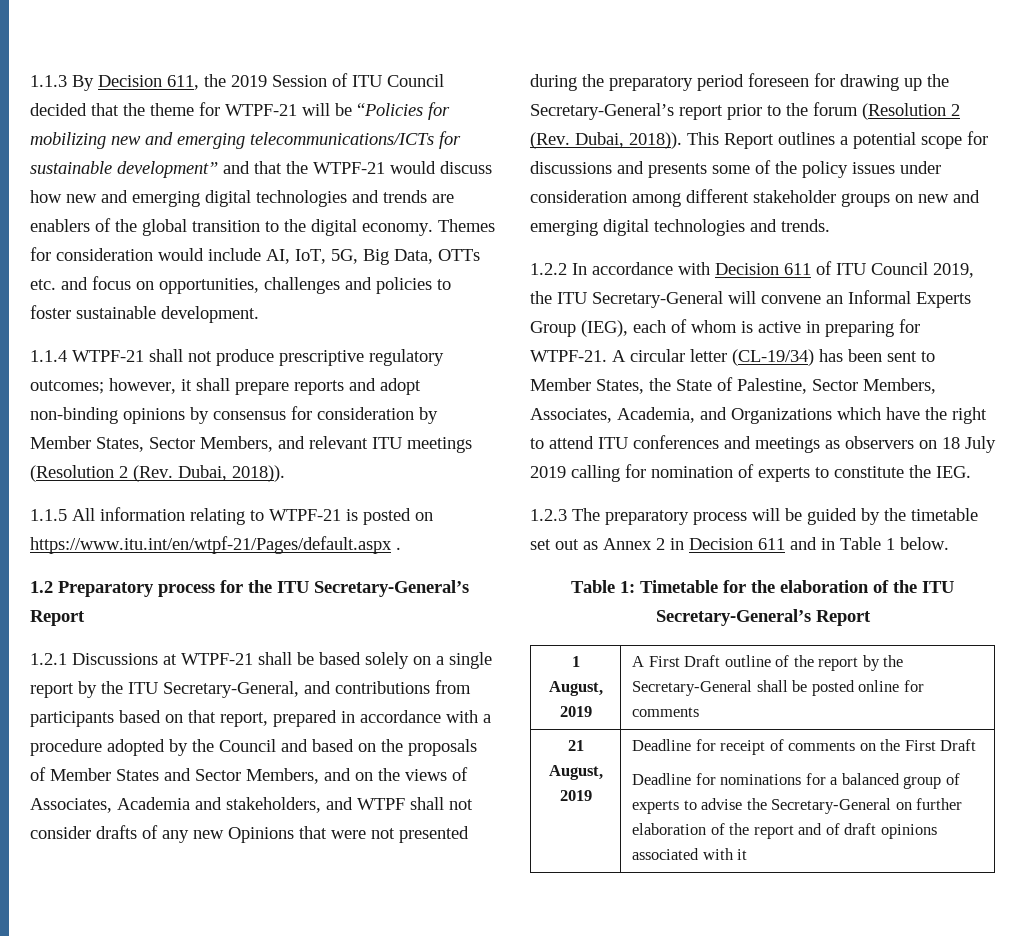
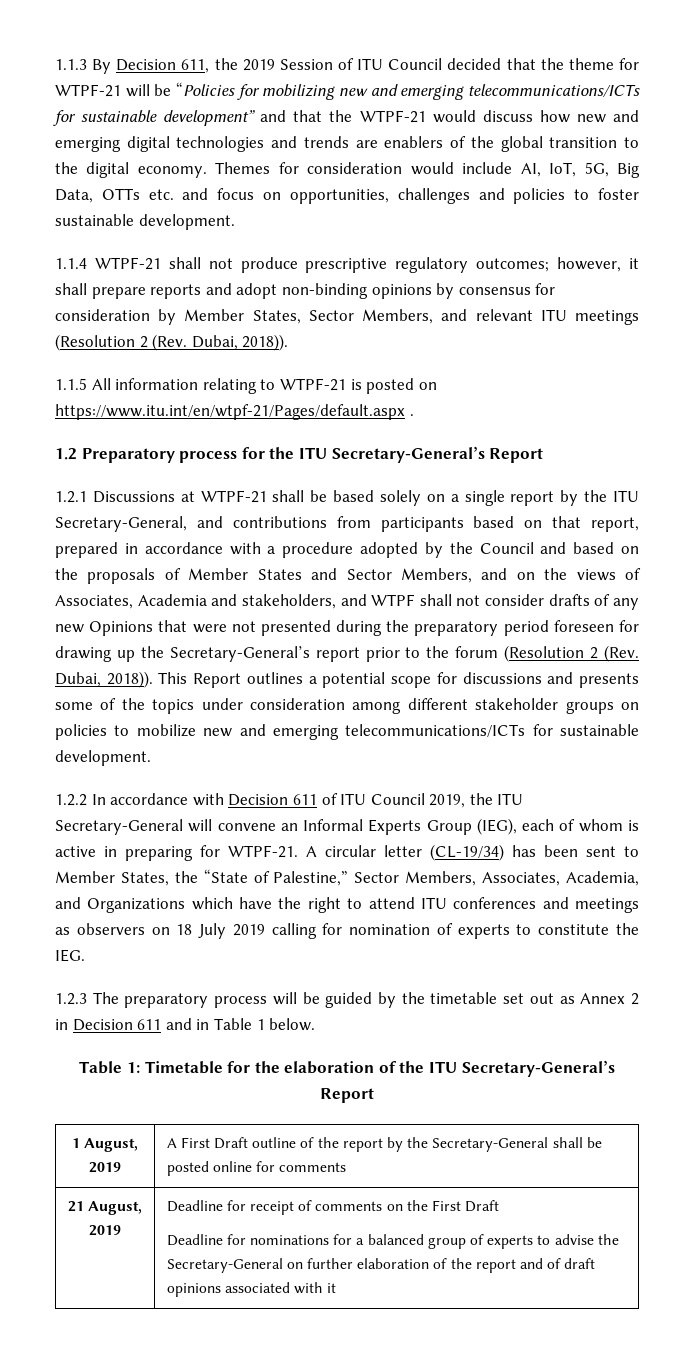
- This Report outlines a potential scope for discussions and presents some of the policy issues under consideration among different stakeholder groups on new and emerging digital technologies and trends.
+ This Report outlines a potential scope for discussions and presents some of the topics under consideration among different stakeholder groups on policies to mobilize new and emerging telecommunications/ICTs for sustainable development.
- A circular letter (CL-19/34) has been sent to Member States, the State of Palestine, Sector Members, Associates, Academia, and Organizations which have the right to attend ITU conferences and meetings as observers on 18 July 2019 calling for nomination of experts to constitute the IEG.
+ A circular letter (CL-19/34) has been sent to Member States, the “State of Palestine,” Sector Members, Associates, Academia, and Organizations which have the right to attend ITU conferences and meetings as observers on 18 July 2019 calling for nomination of experts to constitute the IEG.

